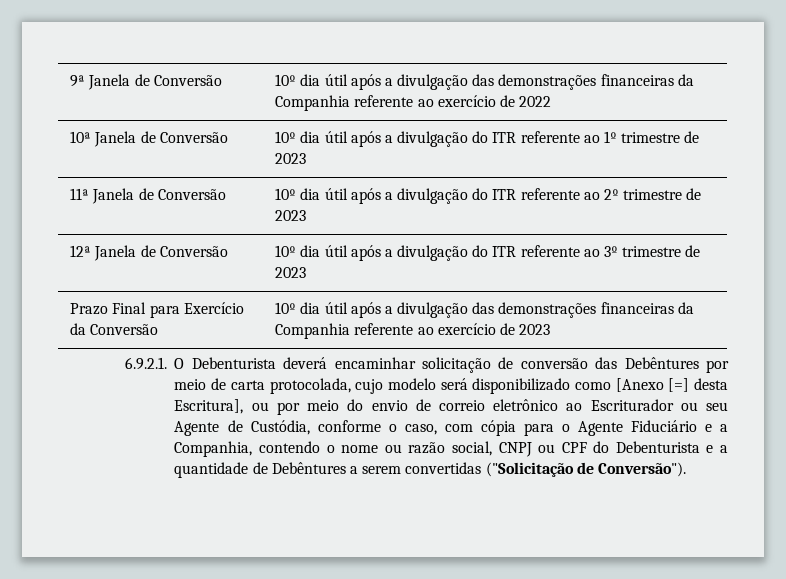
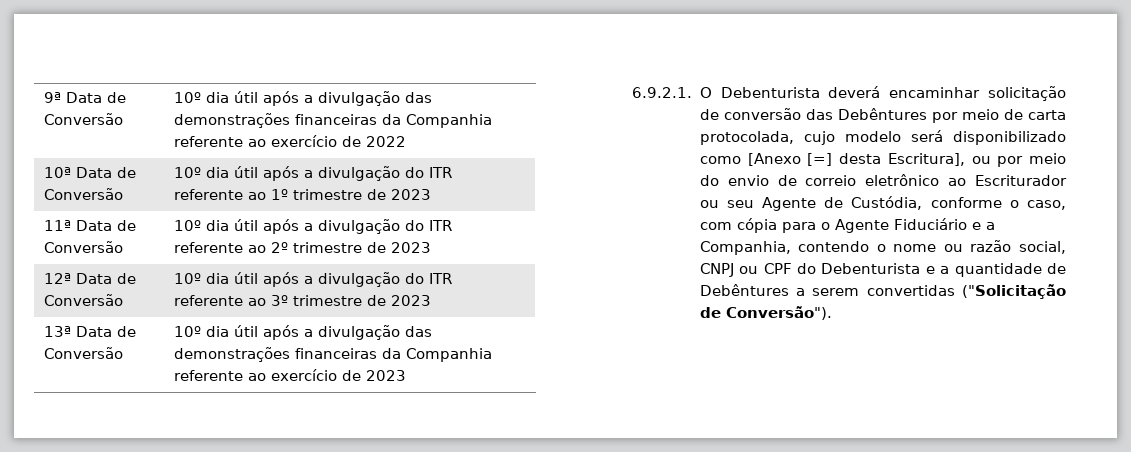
- 9ª Janela de Conversão | 10º dia útil após a divulgação das demonstrações financeiras da Companhia referente ao exercício de 2022
+ 9ª Data de Conversão | 10º dia útil após a divulgação das demonstrações financeiras da Companhia referente ao exercício de 2022
- 10ª Janela de Conversão | 10º dia útil após a divulgação do ITR referente ao 1º trimestre de 2023
+ 10ª Data de Conversão | 10º dia útil após a divulgação do ITR referente ao 1º trimestre de 2023
- 11ª Janela de Conversão | 10º dia útil após a divulgação do ITR referente ao 2º trimestre de 2023
+ 11ª Data de Conversão | 10º dia útil após a divulgação do ITR referente ao 2º trimestre de 2023
- 12ª Janela de Conversão | 10º dia útil após a divulgação do ITR referente ao 3º trimestre de 2023
+ 12ª Data de Conversão | 10º dia útil após a divulgação do ITR referente ao 3º trimestre de 2023
- Prazo Final para Exercício da Conversão | 10º dia útil após a divulgação das demonstrações financeiras da Companhia referente ao exercício de 2023
+ 13ª Data de Conversão | 10º dia útil após a divulgação das demonstrações financeiras da Companhia referente ao exercício de 2023

